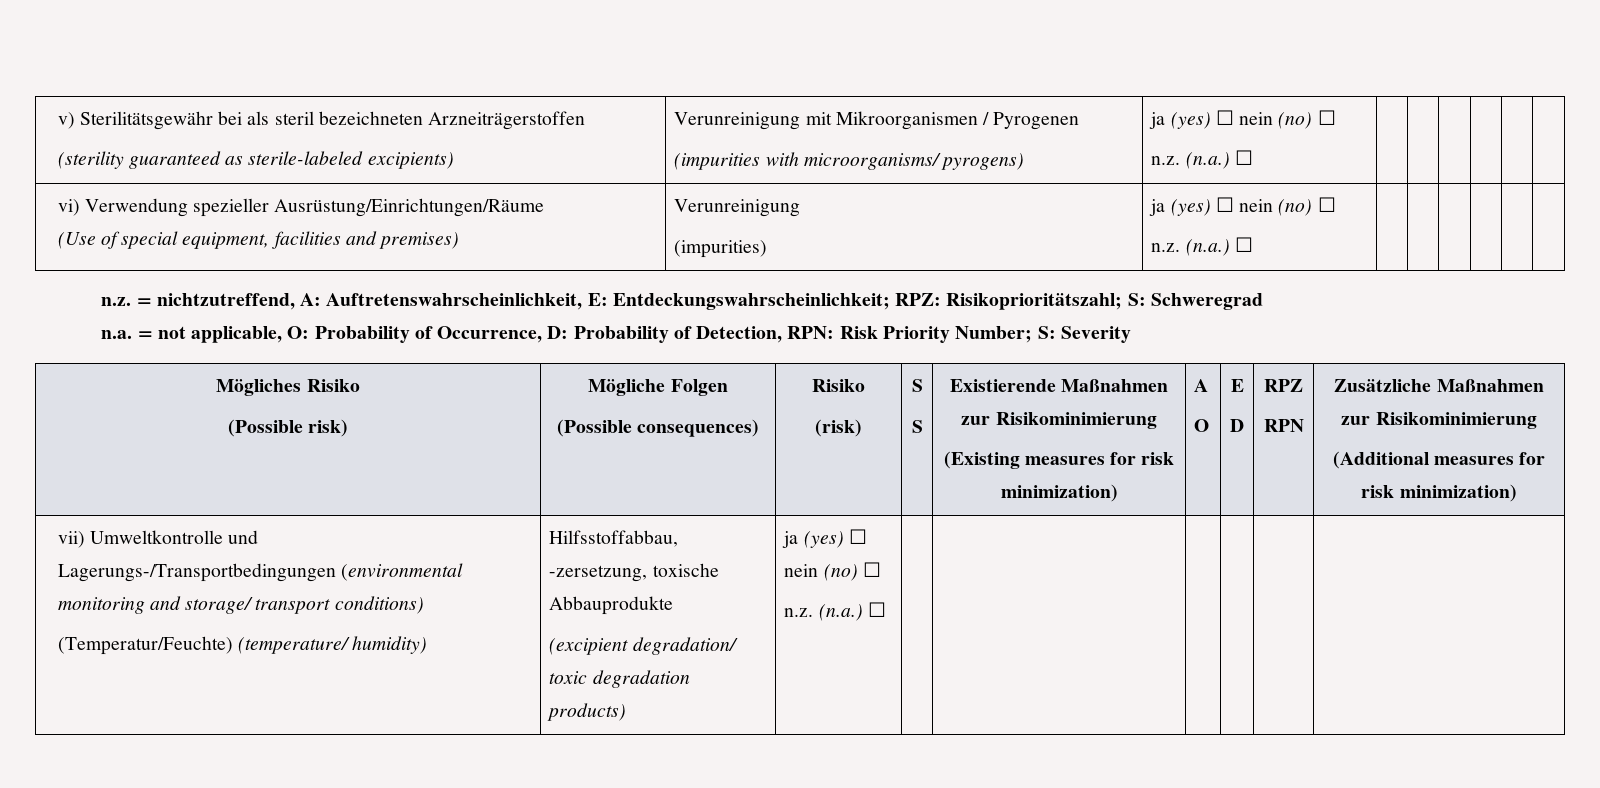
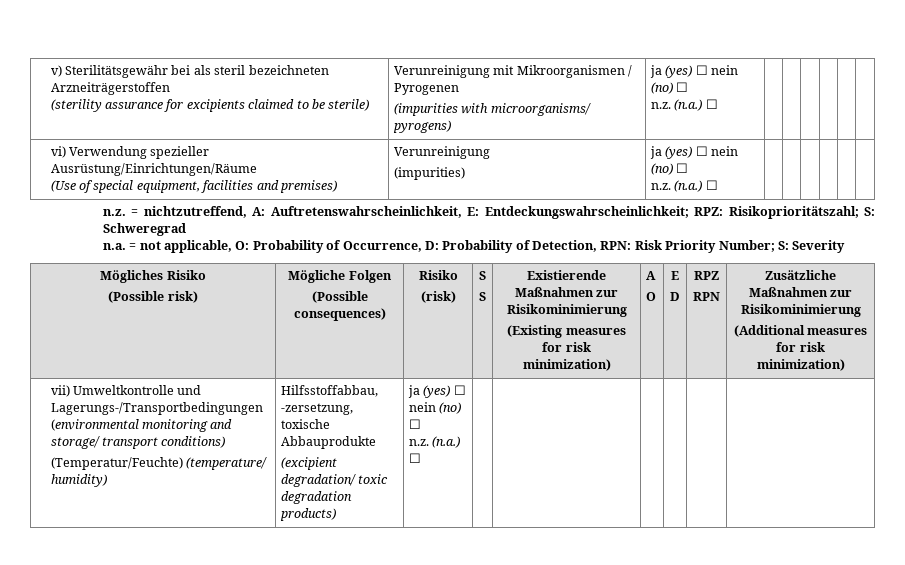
  v) Sterilitätsgewähr bei als steril bezeichneten Arzneiträgerstoffen
- (sterility guaranteed as sterile-labeled excipients) | Verunreinigung mit Mikroorganismen / Pyrogenen
+ (sterility assurance for excipients claimed to be sterile) | Verunreinigung mit Mikroorganismen / Pyrogenen

